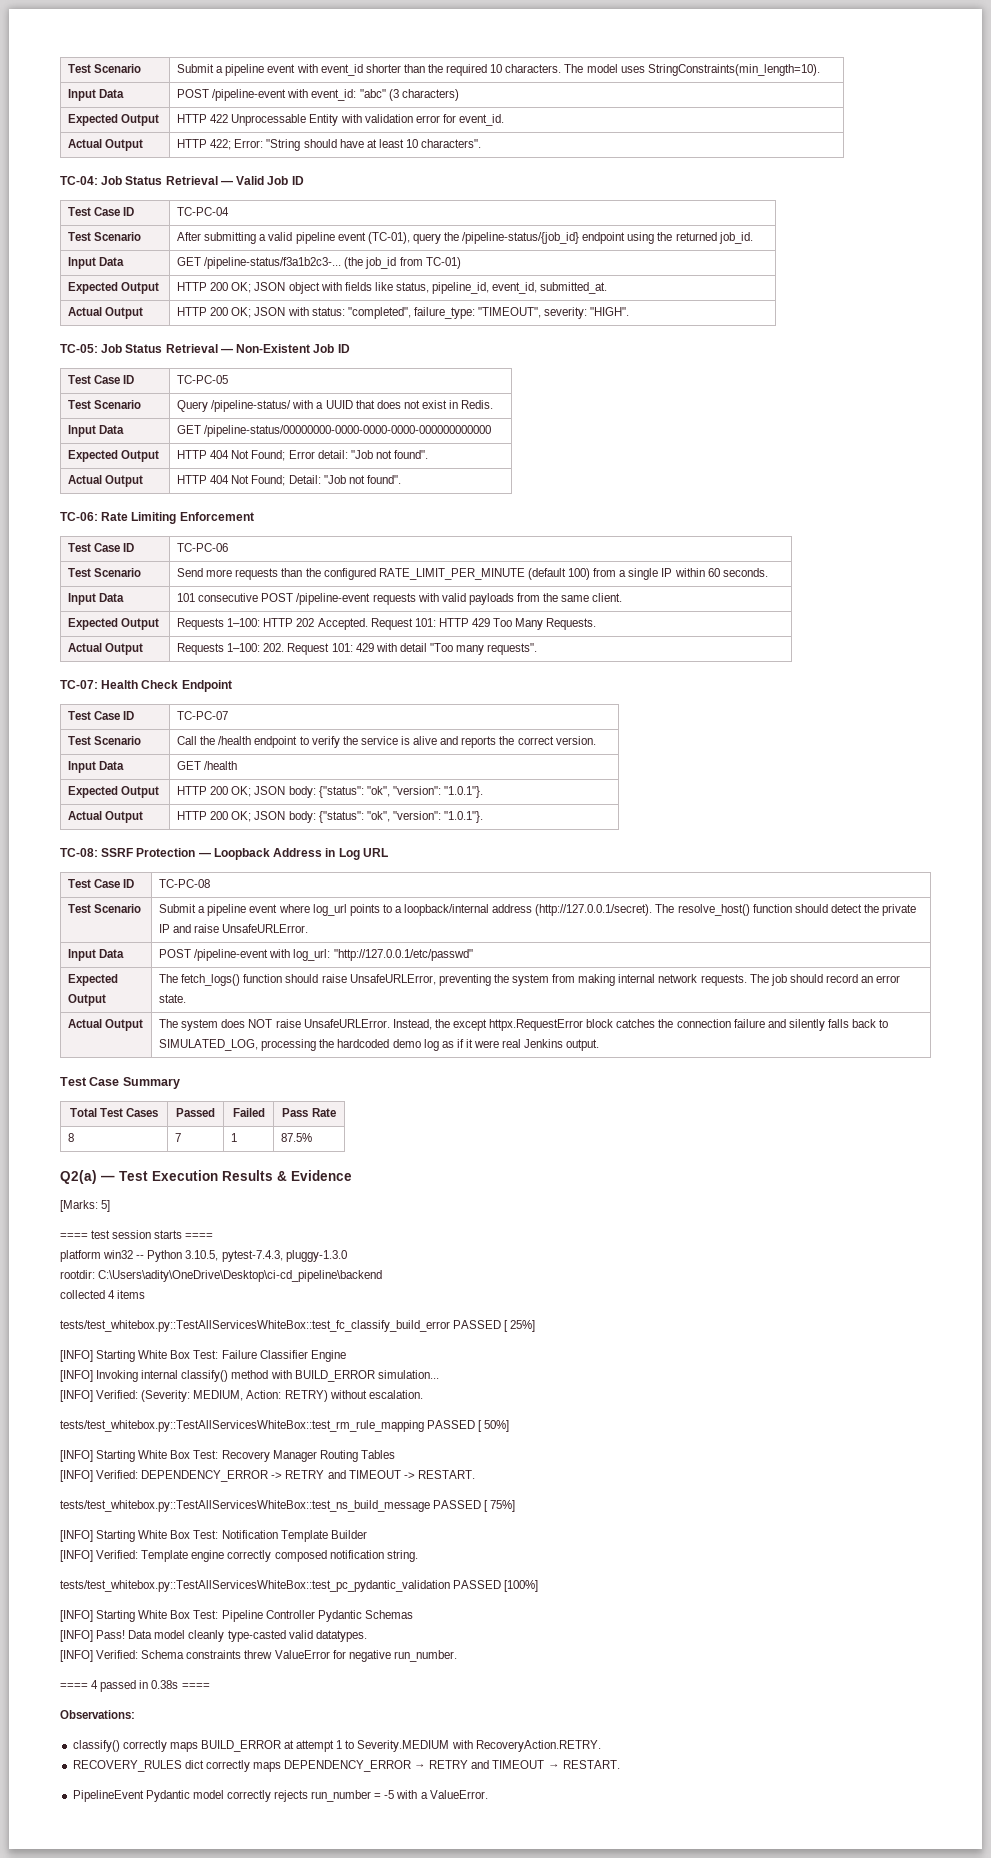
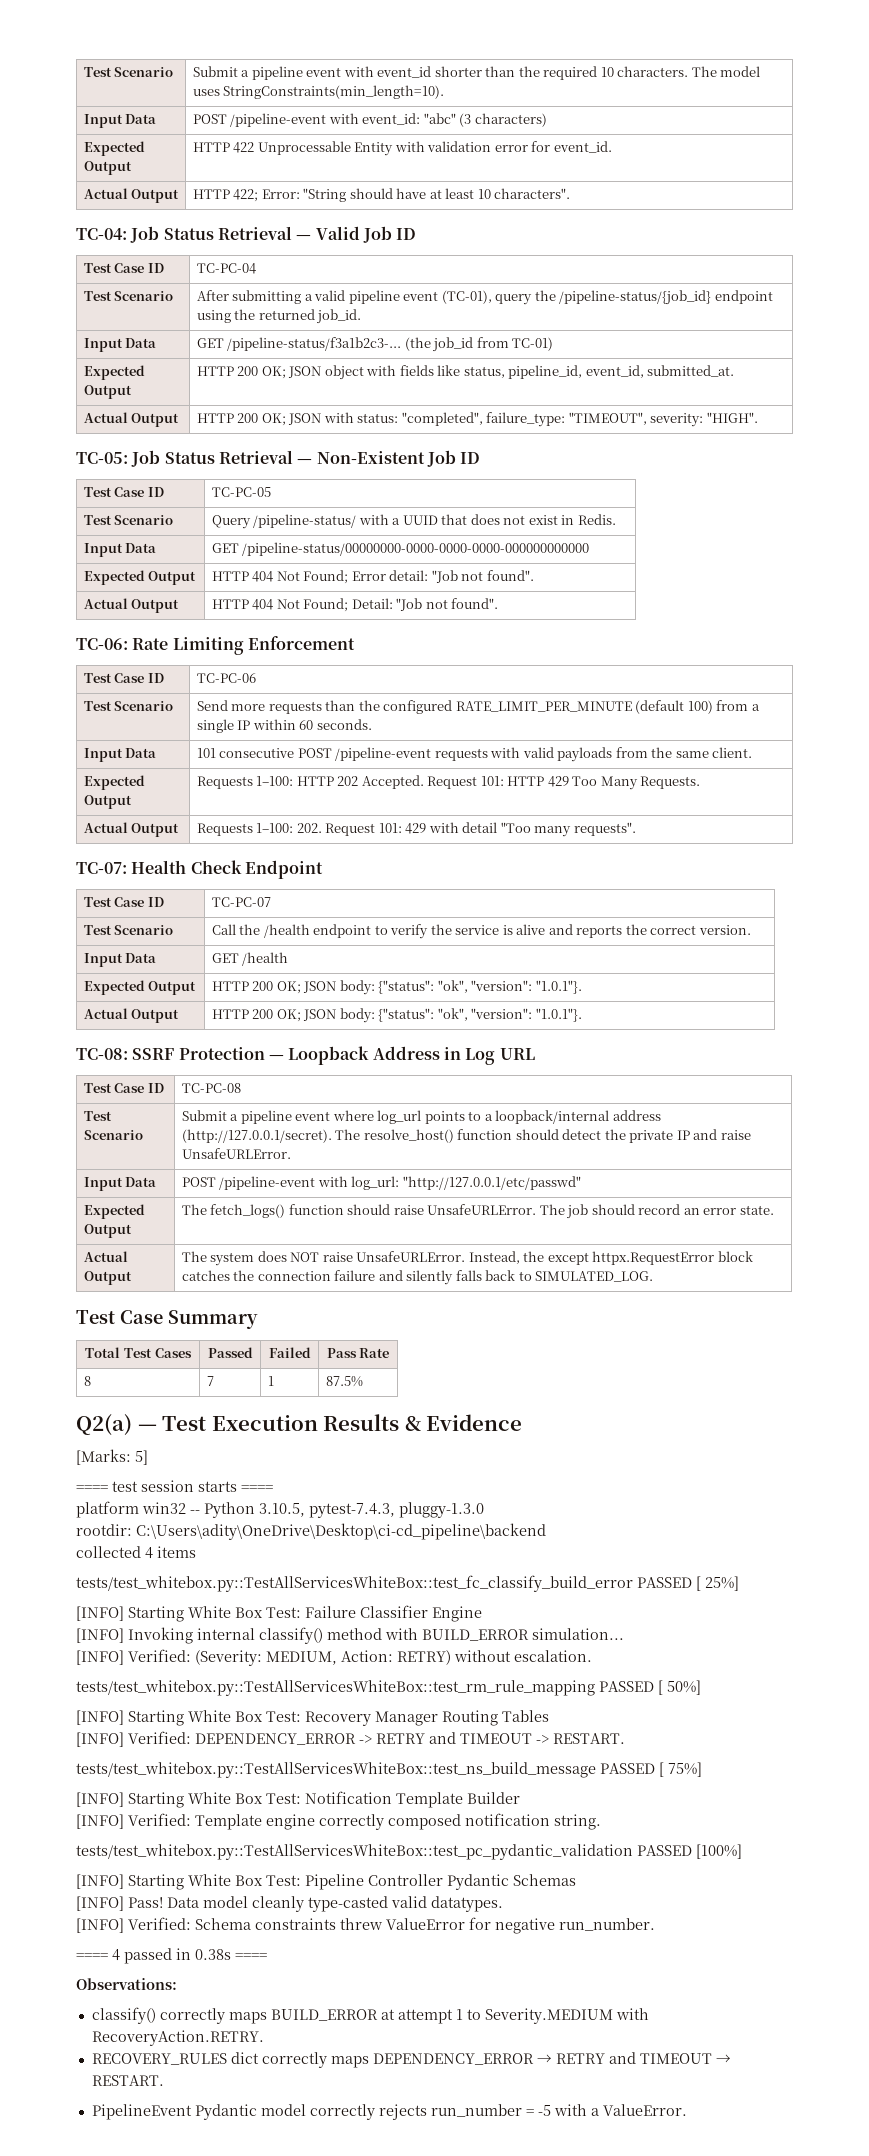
- Expected Output | The fetch_logs() function should raise UnsafeURLError, preventing the system from making internal network requests. The job should record an error state.
+ Expected Output | The fetch_logs() function should raise UnsafeURLError. The job should record an error state.
- Actual Output | The system does NOT raise UnsafeURLError. Instead, the except httpx.RequestError block catches the connection failure and silently falls back to SIMULATED_LOG, processing the hardcoded demo log as if it were real Jenkins output.
+ Actual Output | The system does NOT raise UnsafeURLError. Instead, the except httpx.RequestError block catches the connection failure and silently falls back to SIMULATED_LOG.

